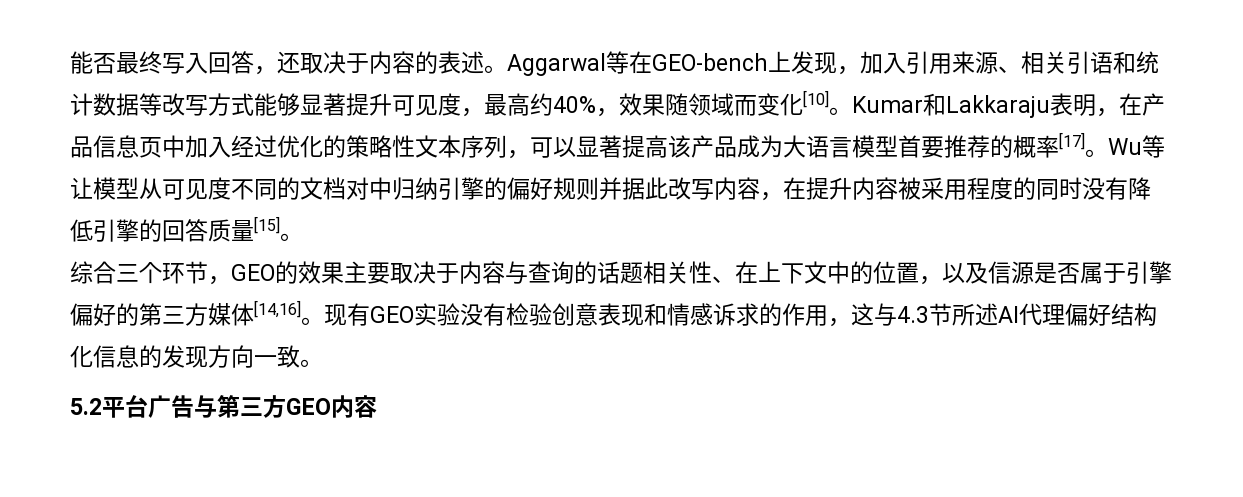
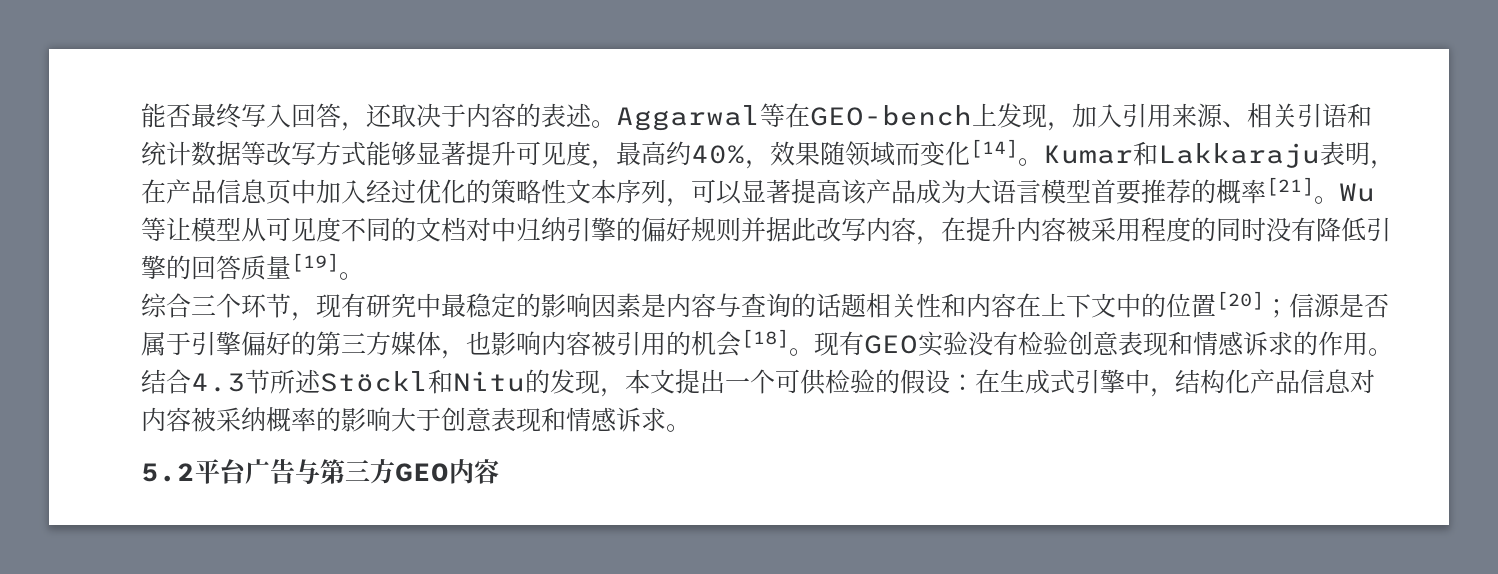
- Aggarwal等在GEO-bench上发现，加入引用来源、相关引语和统计数据等改写方式能够显著提升可见度，最高约40%，效果随领域而变化[10]。
+ Aggarwal等在GEO-bench上发现，加入引用来源、相关引语和统计数据等改写方式能够显著提升可见度，最高约40%，效果随领域而变化[14]。
- Kumar和Lakkaraju表明，在产品信息页中加入经过优化的策略性文本序列，可以显著提高该产品成为大语言模型首要推荐的概率[17]。
+ Kumar和Lakkaraju表明，在产品信息页中加入经过优化的策略性文本序列，可以显著提高该产品成为大语言模型首要推荐的概率[21]。
- Wu等让模型从可见度不同的文档对中归纳引擎的偏好规则并据此改写内容，在提升内容被采用程度的同时没有降低引擎的回答质量[15]。
+ Wu等让模型从可见度不同的文档对中归纳引擎的偏好规则并据此改写内容，在提升内容被采用程度的同时没有降低引擎的回答质量[19]。
- 综合三个环节，GEO的效果主要取决于内容与查询的话题相关性、在上下文中的位置，以及信源是否属于引擎偏好的第三方媒体[14,16]。
+ 综合三个环节，现有研究中最稳定的影响因素是内容与查询的话题相关性和内容在上下文中的位置[20]；信源是否属于引擎偏好的第三方媒体，也影响内容被引用的机会[18]。
- 现有GEO实验没有检验创意表现和情感诉求的作用，这与4.3节所述AI代理偏好结构化信息的发现方向一致。
+ 现有GEO实验没有检验创意表现和情感诉求的作用。结合4.3节所述Stöckl和Nitu的发现，本文提出一个可供检验的假设：在生成式引擎中，结构化产品信息对内容被采纳概率的影响大于创意表现和情感诉求。

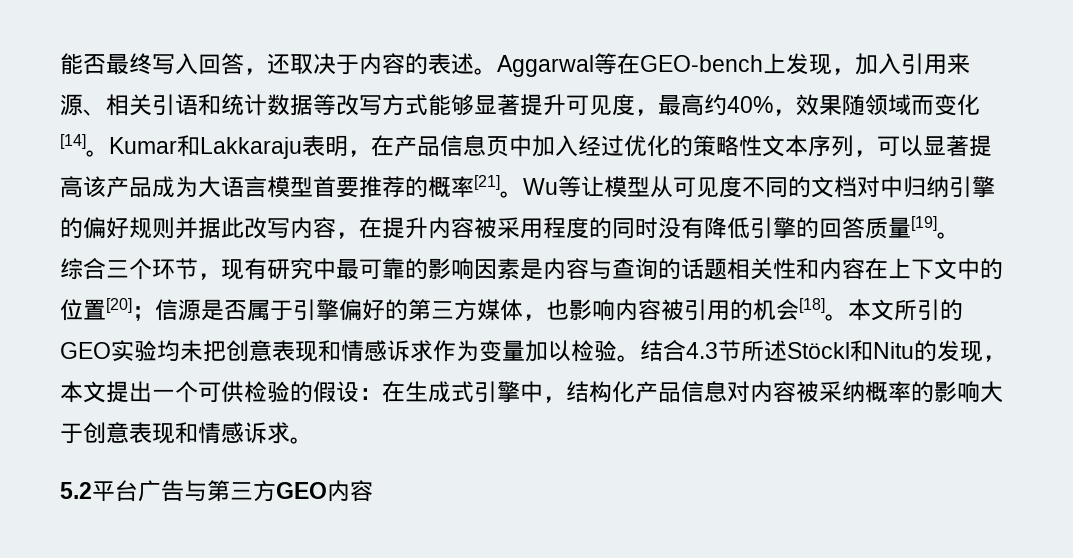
- 综合三个环节，现有研究中最稳定的影响因素是内容与查询的话题相关性和内容在上下文中的位置[20]；信源是否属于引擎偏好的第三方媒体，也影响内容被引用的机会[18]。
+ 综合三个环节，现有研究中最可靠的影响因素是内容与查询的话题相关性和内容在上下文中的位置[20]；信源是否属于引擎偏好的第三方媒体，也影响内容被引用的机会[18]。
- 现有GEO实验没有检验创意表现和情感诉求的作用。
+ 本文所引的GEO实验均未把创意表现和情感诉求作为变量加以检验。

